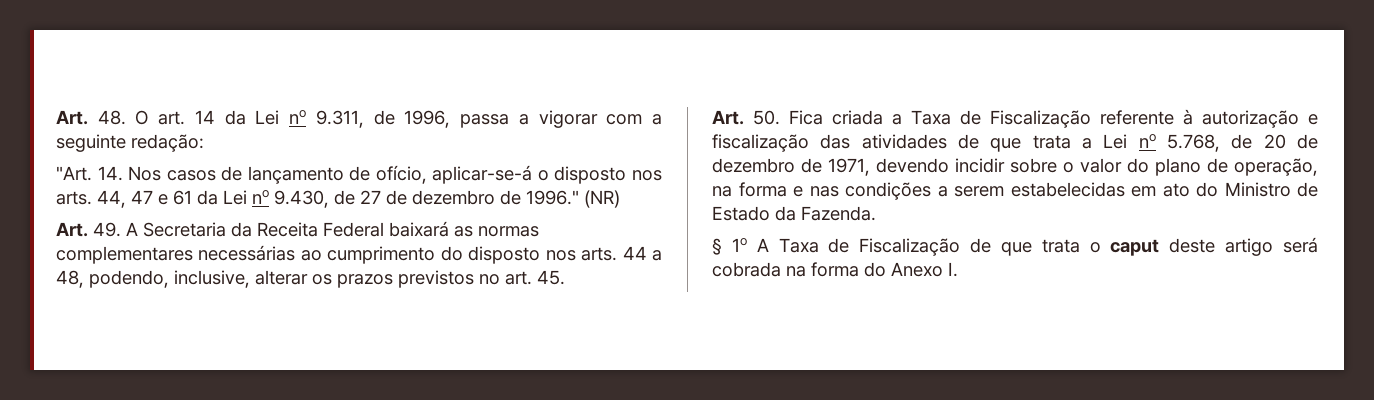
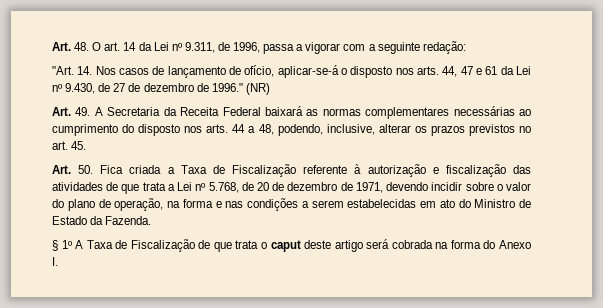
- Art. 48. O art. 14 da Lei no 9.311, de 1996, passa a vigorar com a seguinte redação:
+ Art. 48. O art. 14 da Lei nº 9.311, de 1996, passa a vigorar com a seguinte redação:
- "Art. 14. Nos casos de lançamento de ofício, aplicar-se-á o disposto nos arts. 44, 47 e 61 da Lei no 9.430, de 27 de dezembro de 1996."
+ "Art. 14. Nos casos de lançamento de ofício, aplicar-se-á o disposto nos arts. 44, 47 e 61 da Lei nº 9.430, de 27 de dezembro de 1996."
- Art. 50. Fica criada a Taxa de Fiscalização referente à autorização e fiscalização das atividades de que trata a Lei no 5.768, de 20 de dezembro de 1971, devendo incidir sobre o valor do plano de operação, na forma e nas condições a serem estabelecidas em ato do Ministro de Estado da Fazenda.
+ Art. 50. Fica criada a Taxa de Fiscalização referente à autorização e fiscalização das atividades de que trata a Lei nº 5.768, de 20 de dezembro de 1971, devendo incidir sobre o valor do plano de operação, na forma e nas condições a serem estabelecidas em ato do Ministro de Estado da Fazenda.
- § 1o A Taxa de Fiscalização de que trata o caput deste artigo será cobrada na forma do Anexo I.
+ § 1º A Taxa de Fiscalização de que trata o caput deste artigo será cobrada na forma do Anexo I.

